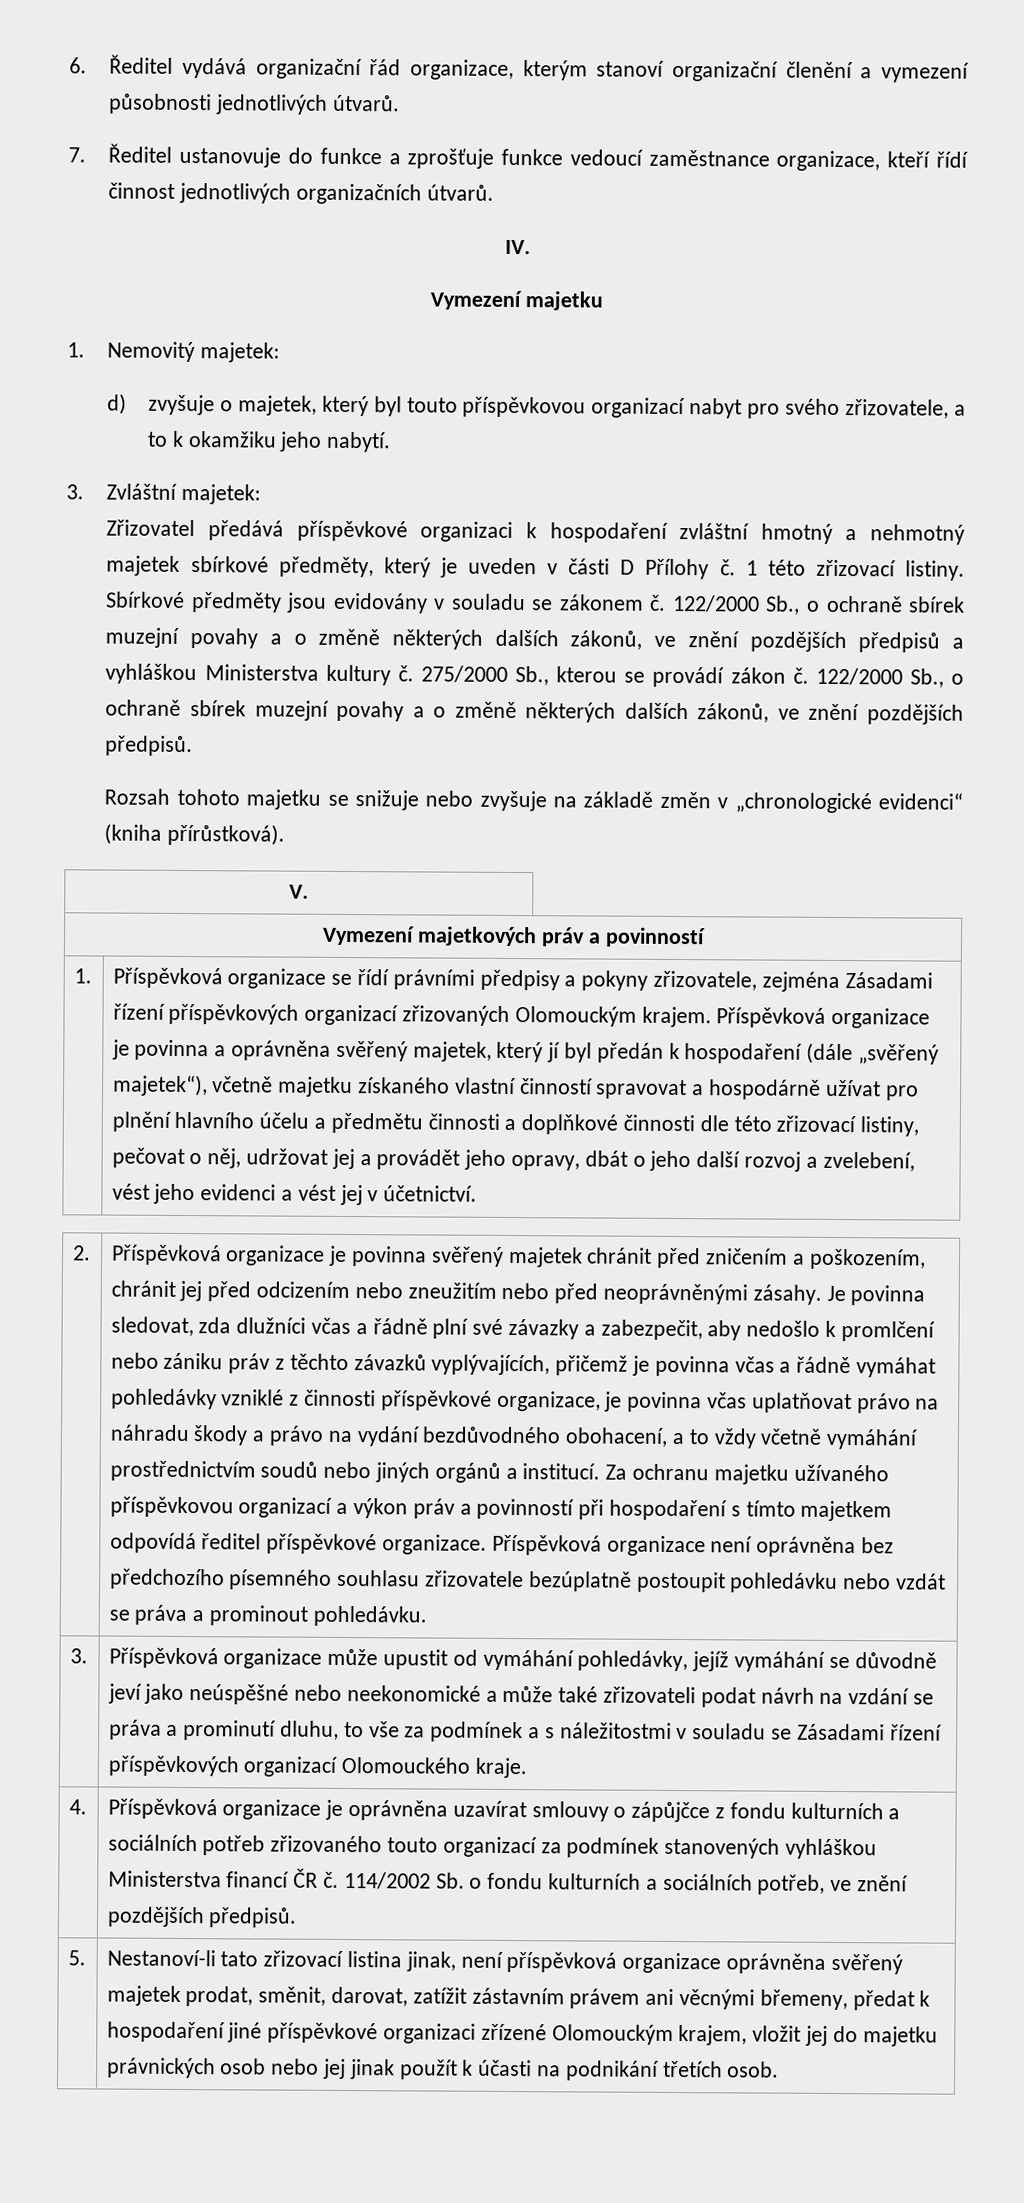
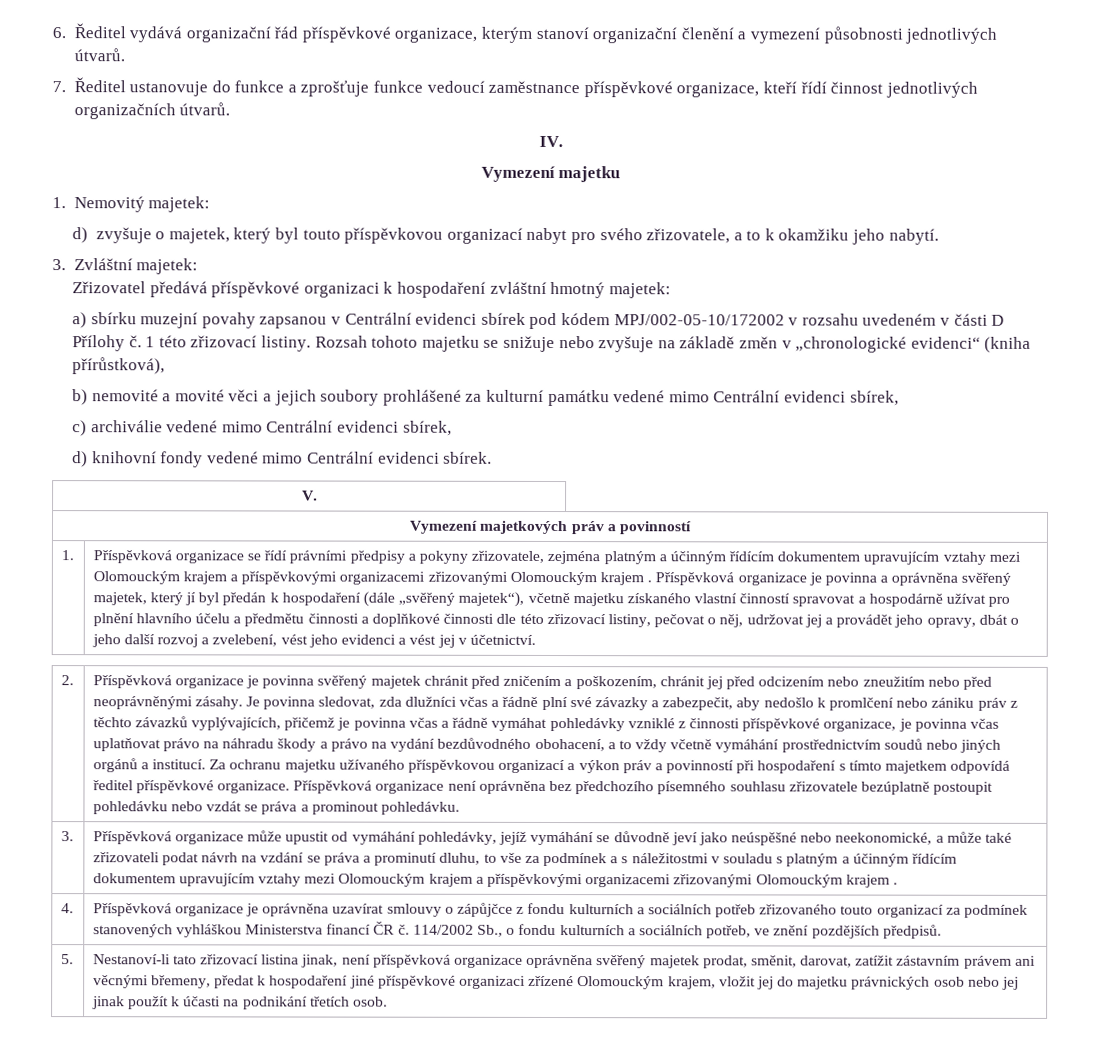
- 6. Ředitel vydává organizační řád organizace, kterým stanoví organizační členění a vymezení působnosti jednotlivých útvarů.
+ 6. Ředitel vydává organizační řád příspěvkové organizace, kterým stanoví organizační členění a vymezení působnosti jednotlivých útvarů.
- 7. Ředitel ustanovuje do funkce a zprošťuje funkce vedoucí zaměstnance organizace, kteří řídí činnost jednotlivých organizačních útvarů.
+ 7. Ředitel ustanovuje do funkce a zprošťuje funkce vedoucí zaměstnance příspěvkové organizace, kteří řídí činnost jednotlivých organizačních útvarů.
- Zřizovatel předává příspěvkové organizaci k hospodaření zvláštní hmotný a nehmotný majetek sbírkové předměty, který je uveden v části D Přílohy č.
+ Zřizovatel předává příspěvkové organizaci k hospodaření zvláštní hmotný majetek:
+ a) sbírku muzejní povahy zapsanou v Centrální evidenci sbírek pod kódem MPJ/002-05-10/172002 v rozsahu uvedeném v části D Přílohy č.
- 1 této zřizovací listiny. Sbírkové předměty jsou evidovány v souladu se zákonem č. 122/2000 Sb., o ochraně sbírek muzejní povahy a o změně některých dalších zákonů, ve znění pozdějších předpisů a vyhláškou Ministerstva kultury č. 275/2000 Sb., kterou se provádí zákon č. 122/2000 Sb., o ochraně sbírek muzejní povahy a o změně některých dalších zákonů, ve znění pozdějších předpisů.
- Rozsah tohoto majetku se snižuje nebo zvyšuje na základě změn v „chronologické evidenci“ (kniha přírůstková).
+ 1 této zřizovací listiny. Rozsah tohoto majetku se snižuje nebo zvyšuje na základě změn v „chronologické evidenci“ (kniha přírůstková),
+ b) nemovité a movité věci a jejich soubory prohlášené za kulturní památku vedené mimo Centrální evidenci sbírek,
+ c) archiválie vedené mimo Centrální evidenci sbírek,
+ d) knihovní fondy vedené mimo Centrální evidenci sbírek.
- Příspěvková organizace se řídí právními předpisy a pokyny zřizovatele, zejména Zásadami řízení příspěvkových organizací zřizovaných Olomouckým krajem.
+ Příspěvková organizace se řídí právními předpisy a pokyny zřizovatele, zejména platným a účinným řídícím dokumentem upravujícím vztahy mezi Olomouckým krajem a příspěvkovými organizacemi zřizovanými Olomouckým krajem .
- Příspěvková organizace může upustit od vymáhání pohledávky, jejíž vymáhání se důvodně jeví jako neúspěšné nebo neekonomické a může také zřizovateli podat návrh na vzdání se práva a prominutí dluhu, to vše za podmínek a s náležitostmi v souladu se Zásadami řízení příspěvkových organizací Olomouckého kraje.
+ Příspěvková organizace může upustit od vymáhání pohledávky, jejíž vymáhání se důvodně jeví jako neúspěšné nebo neekonomické, a může také zřizovateli podat návrh na vzdání se práva a prominutí dluhu, to vše za podmínek a s náležitostmi v souladu s platným a účinným řídícím dokumentem upravujícím vztahy mezi Olomouckým krajem a příspěvkovými organizacemi zřizovanými Olomouckým krajem .
- 4. | Příspěvková organizace je oprávněna uzavírat smlouvy o zápůjčce z fondu kulturních a sociálních potřeb zřizovaného touto organizací za podmínek stanovených vyhláškou Ministerstva financí ČR č. 114/2002 Sb. o fondu kulturních a sociálních potřeb, ve znění pozdějších předpisů.
+ 4. | Příspěvková organizace je oprávněna uzavírat smlouvy o zápůjčce z fondu kulturních a sociálních potřeb zřizovaného touto organizací za podmínek stanovených vyhláškou Ministerstva financí ČR č. 114/2002 Sb., o fondu kulturních a sociálních potřeb, ve znění pozdějších předpisů.

